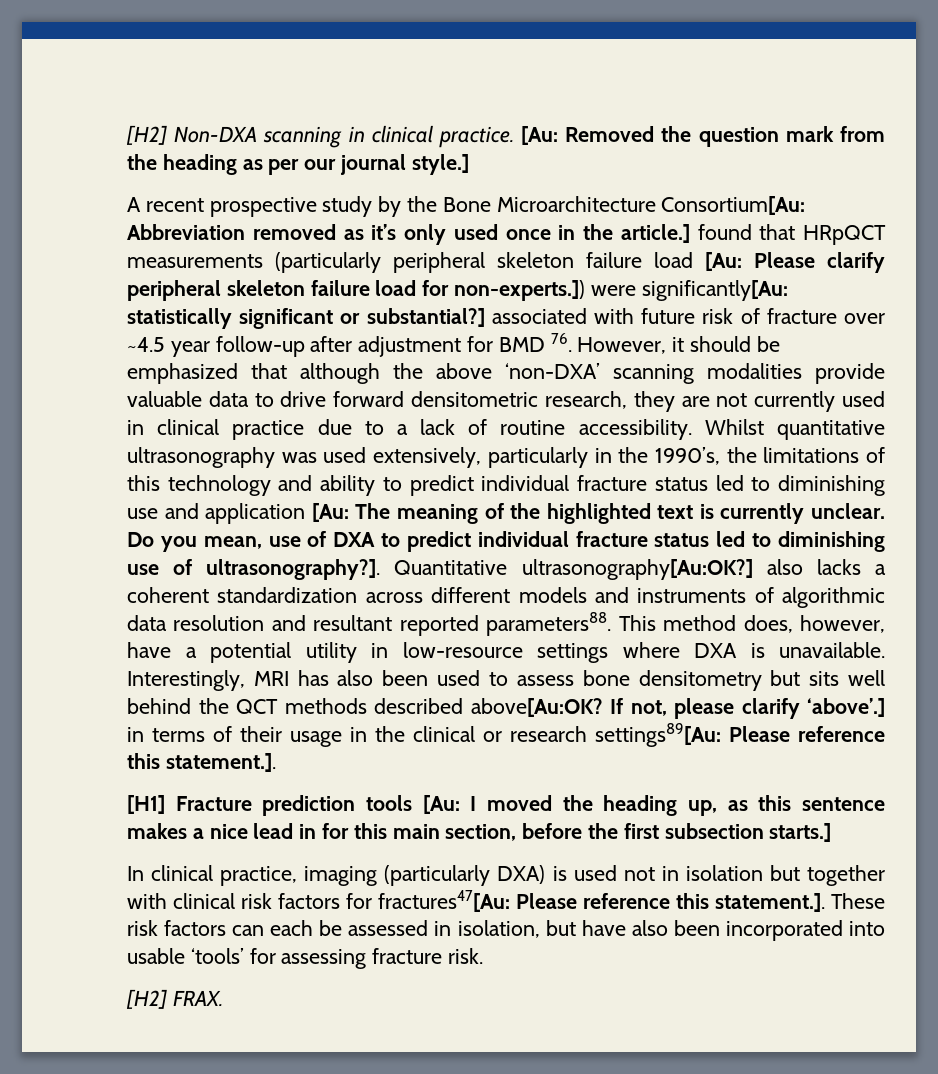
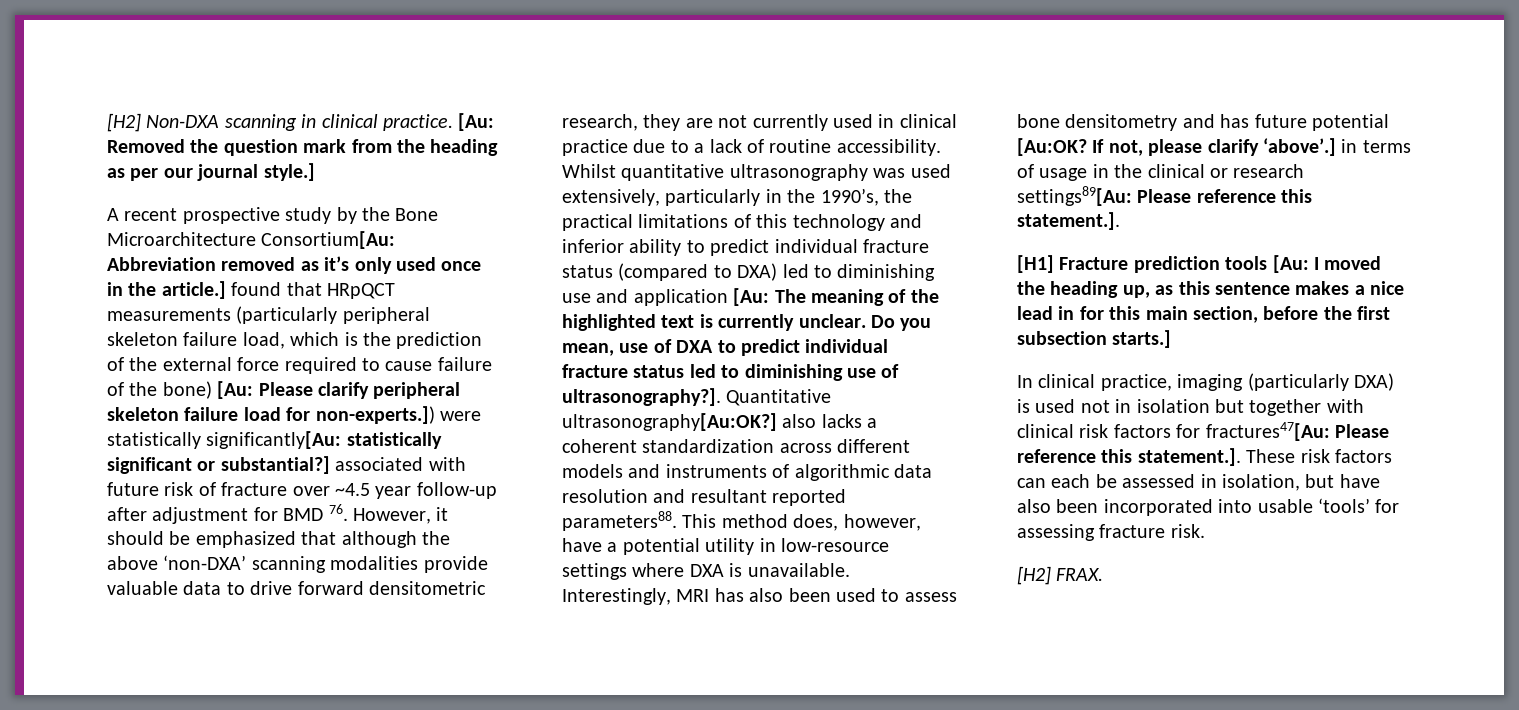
- Abbreviation removed as it’s only used once in the article.] found that HRpQCT measurements (particularly peripheral skeleton failure load [Au:
+ Abbreviation removed as it’s only used once in the article.] found that HRpQCT measurements (particularly peripheral skeleton failure load, which is the prediction of the external force required to cause failure of the bone) [Au:
- Please clarify peripheral skeleton failure load for non-experts.]) were significantly[Au:
+ Please clarify peripheral skeleton failure load for non-experts.]) were statistically significantly[Au:
- Whilst quantitative ultrasonography was used extensively, particularly in the 1990’s, the limitations of this technology and ability to predict individual fracture status led to diminishing use and application [Au: The meaning of the highlighted text is currently unclear.
+ Whilst quantitative ultrasonography was used extensively, particularly in the 1990’s, the practical limitations of this technology and inferior ability to predict individual fracture status (compared to DXA) led to diminishing use and application [Au: The meaning of the highlighted text is currently unclear.
- Interestingly, MRI has also been used to assess bone densitometry but sits well behind the QCT methods described above[Au:OK?
+ Interestingly, MRI has also been used to assess bone densitometry and has future potential [Au:OK?
- If not, please clarify ‘above’.] in terms of their usage in the clinical or research settings89[Au: Please reference this statement.].
+ If not, please clarify ‘above’.] in terms of usage in the clinical or research settings89[Au: Please reference this statement.].

